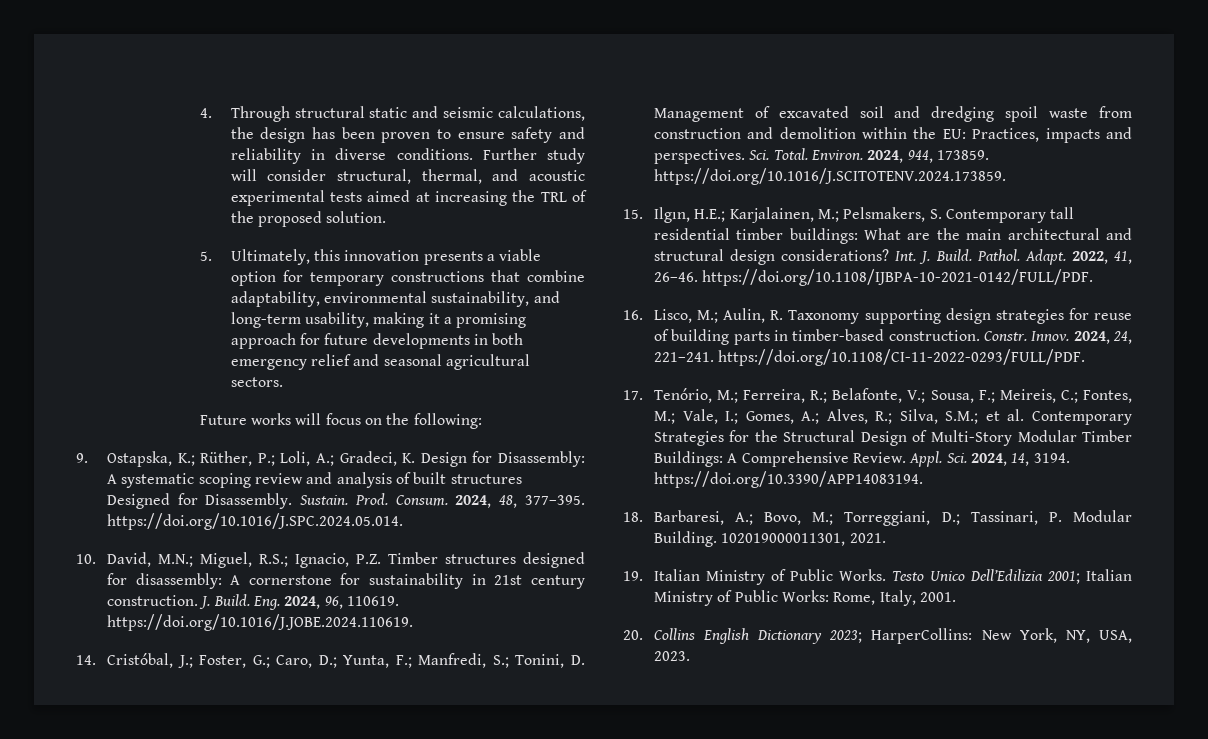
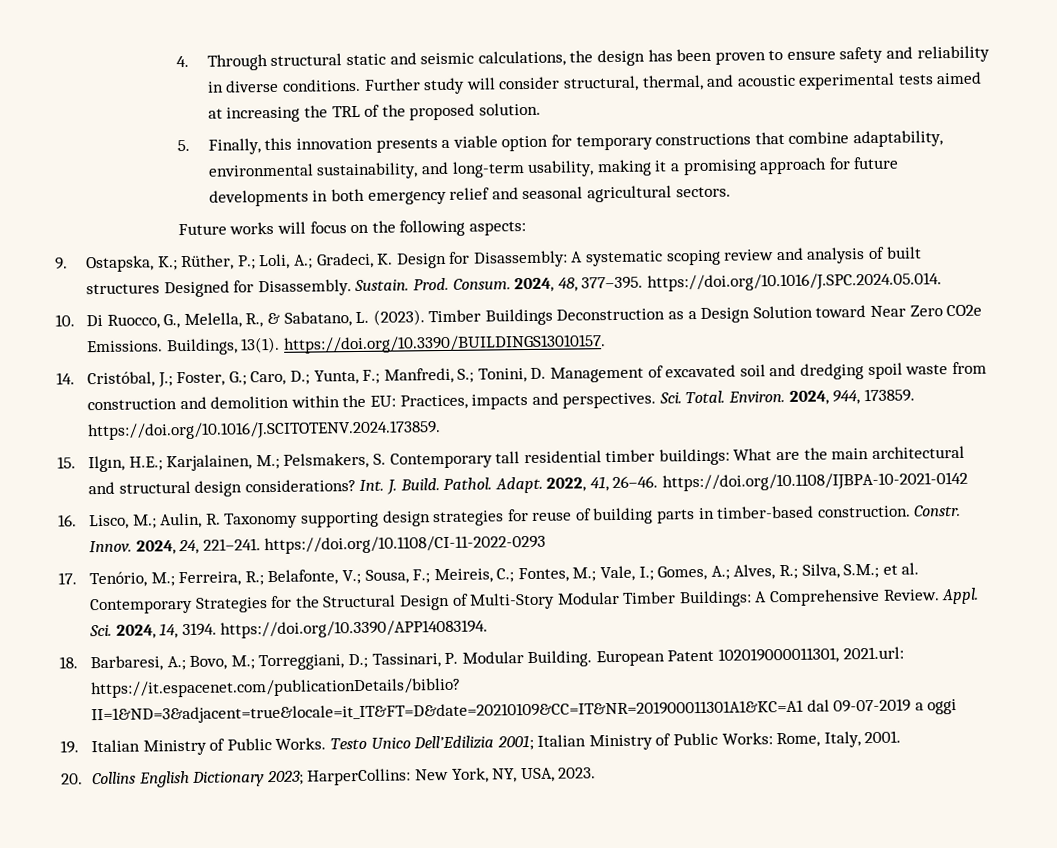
- 5. Ultimately, this innovation presents a viable option for temporary constructions that combine adaptability, environmental sustainability, and long-term usability, making it a promising approach for future developments in both emergency relief and seasonal agricultural sectors.
+ 5. Finally, this innovation presents a viable option for temporary constructions that combine adaptability, environmental sustainability, and long-term usability, making it a promising approach for future developments in both emergency relief and seasonal agricultural sectors.
- Future works will focus on the following:
+ Future works will focus on the following aspects:
- 10. David, M.N.; Miguel, R.S.; Ignacio, P.Z. Timber structures designed for disassembly: A cornerstone for sustainability in 21st century construction. J. Build. Eng. 2024, 96, 110619. https://doi.org/10.1016/J.JOBE.2024.110619.
+ 10. Di Ruocco, G., Melella, R., & Sabatano, L. (2023). Timber Buildings Deconstruction as a Design Solution toward Near Zero CO2e Emissions. Buildings, 13(1). https://doi.org/10.3390/BUILDINGS13010157.
- 2022, 41, 26–46. https://doi.org/10.1108/IJBPA-10-2021-0142/FULL/PDF.
+ 2022, 41, 26–46. https://doi.org/10.1108/IJBPA-10-2021-0142
- 2024, 24, 221–241. https://doi.org/10.1108/CI-11-2022-0293/FULL/PDF.
+ 2024, 24, 221–241. https://doi.org/10.1108/CI-11-2022-0293
- 102019000011301, 2021.
+ European Patent 102019000011301, 2021.url: https://it.espacenet.com/publicationDetails/biblio? II=1&ND=3&adjacent=true&locale=it_IT&FT=D&date=20210109&CC=IT&NR=201900011301A1&KC=A1 dal 09-07-2019 a oggi

